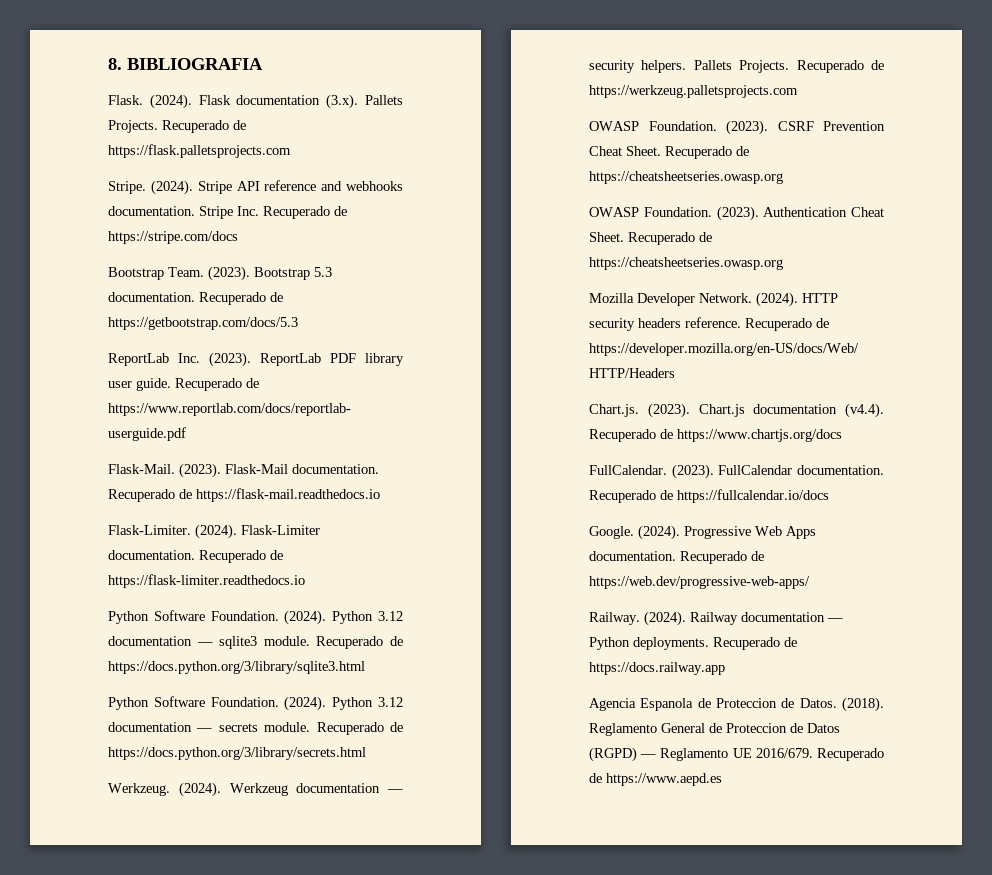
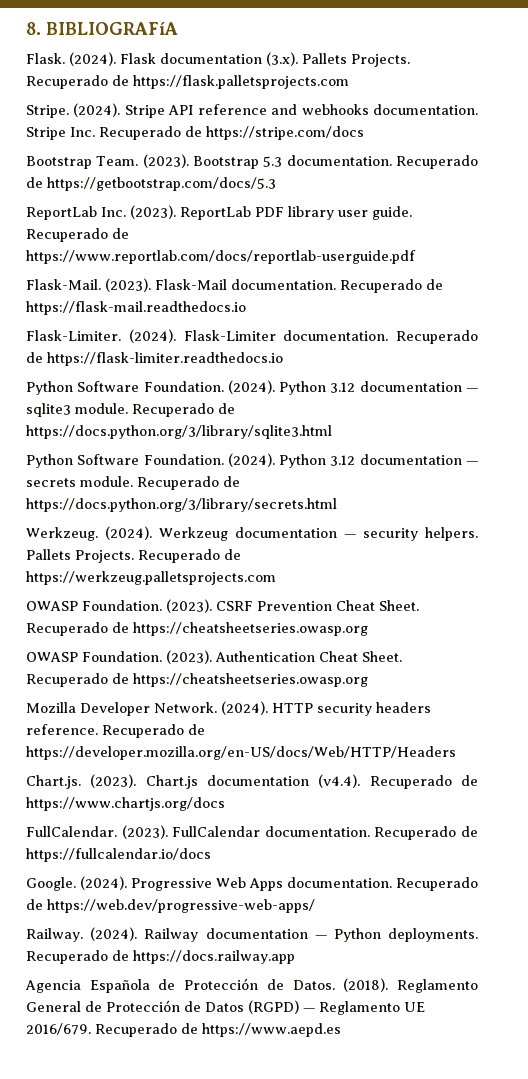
- 8. BIBLIOGRAFIA
+ 8. BIBLIOGRAFíA
- Agencia Espanola de Proteccion de Datos.
+ Agencia Española de Protección de Datos.
- Reglamento General de Proteccion de Datos (RGPD) — Reglamento UE 2016/679.
+ Reglamento General de Protección de Datos (RGPD) — Reglamento UE 2016/679.

